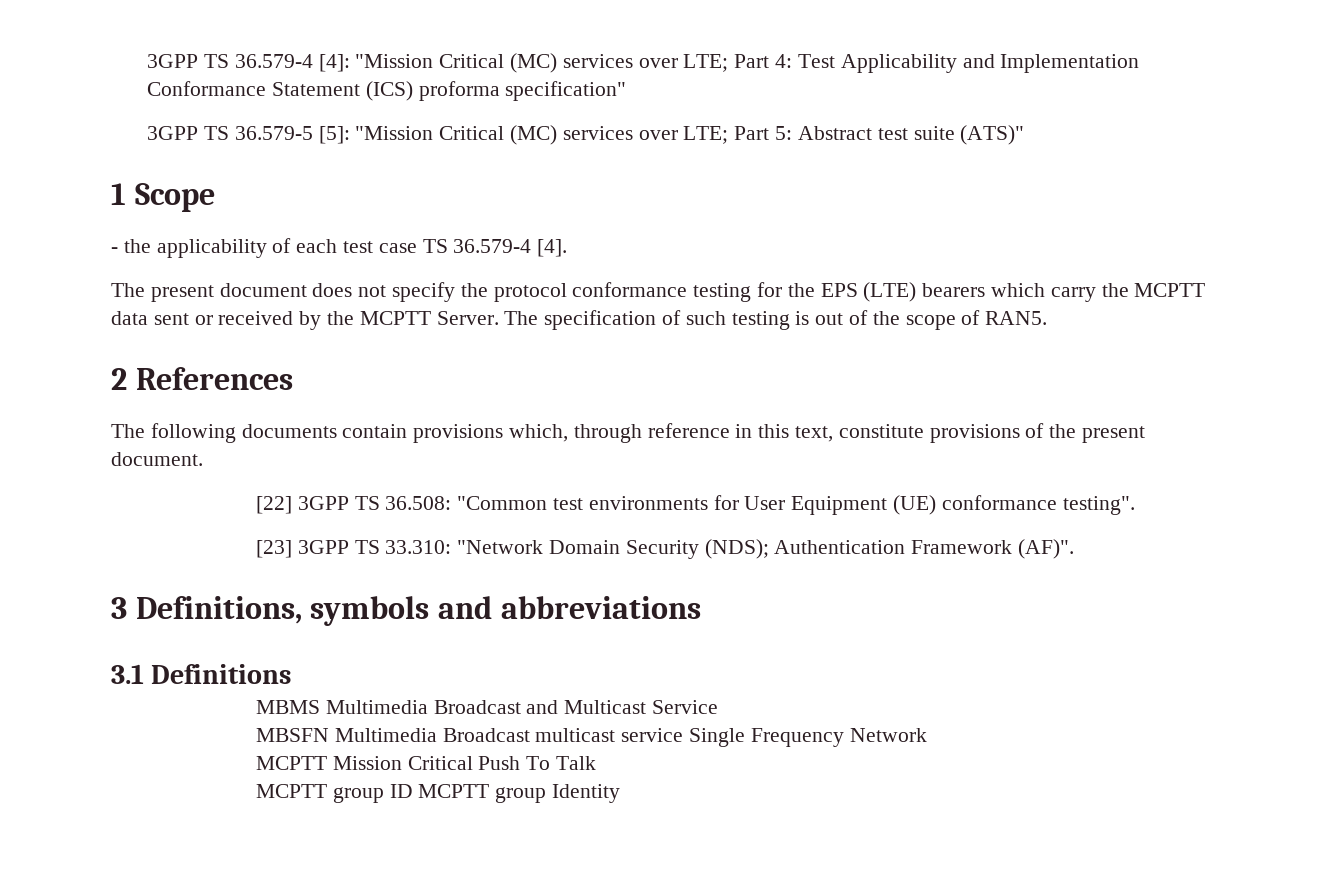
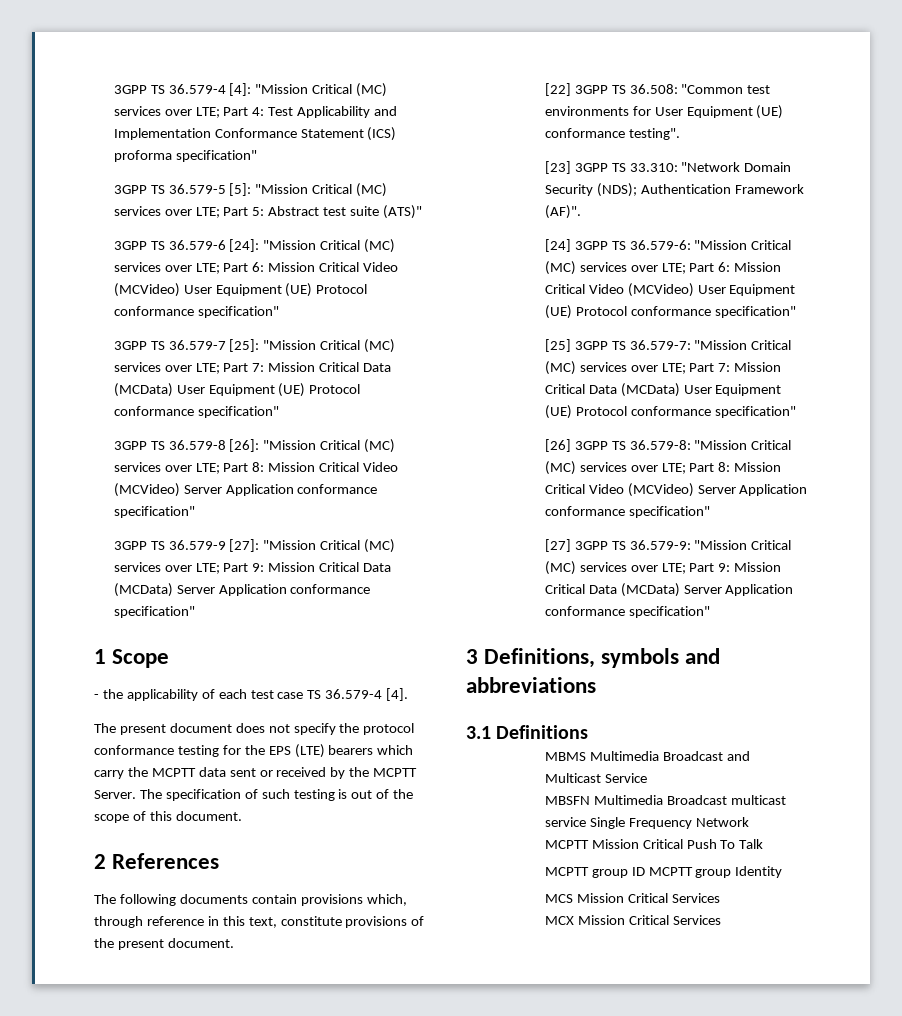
+ 3GPP TS 36.579-6 [24]: "Mission Critical (MC) services over LTE; Part 6: Mission Critical Video (MCVideo) User Equipment (UE) Protocol conformance specification"
+ 3GPP TS 36.579-7 [25]: "Mission Critical (MC) services over LTE; Part 7: Mission Critical Data (MCData) User Equipment (UE) Protocol conformance specification"
+ 3GPP TS 36.579-8 [26]: "Mission Critical (MC) services over LTE; Part 8: Mission Critical Video (MCVideo) Server Application conformance specification"
+ 3GPP TS 36.579-9 [27]: "Mission Critical (MC) services over LTE; Part 9: Mission Critical Data (MCData) Server Application conformance specification"
- The specification of such testing is out of the scope of RAN5.
+ The specification of such testing is out of the scope of this document.
+ [24] 3GPP TS 36.579-6: "Mission Critical (MC) services over LTE; Part 6: Mission Critical Video (MCVideo) User Equipment (UE) Protocol conformance specification"
+ [25] 3GPP TS 36.579-7: "Mission Critical (MC) services over LTE; Part 7: Mission Critical Data (MCData) User Equipment (UE) Protocol conformance specification"
+ [26] 3GPP TS 36.579-8: "Mission Critical (MC) services over LTE; Part 8: Mission Critical Video (MCVideo) Server Application conformance specification"
+ [27] 3GPP TS 36.579-9: "Mission Critical (MC) services over LTE; Part 9: Mission Critical Data (MCData) Server Application conformance specification"
+ MCS Mission Critical Services
+ MCX Mission Critical Services

